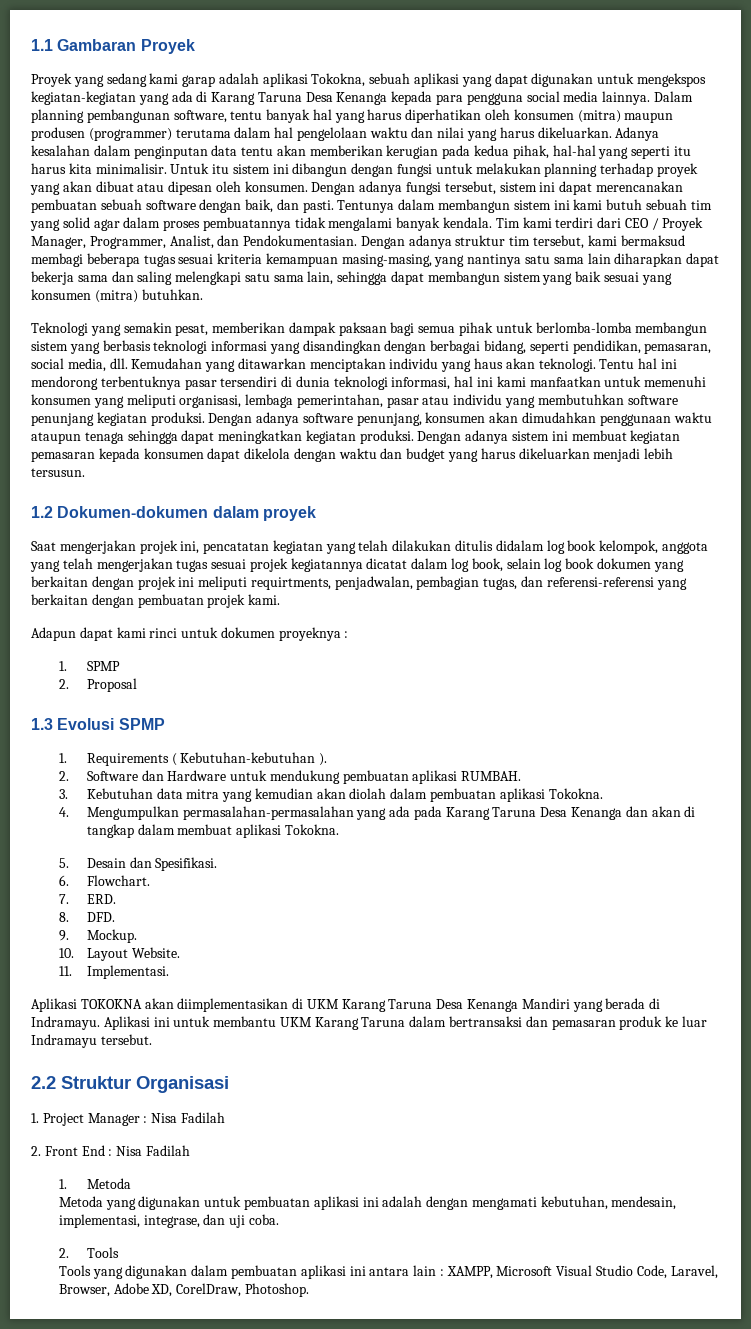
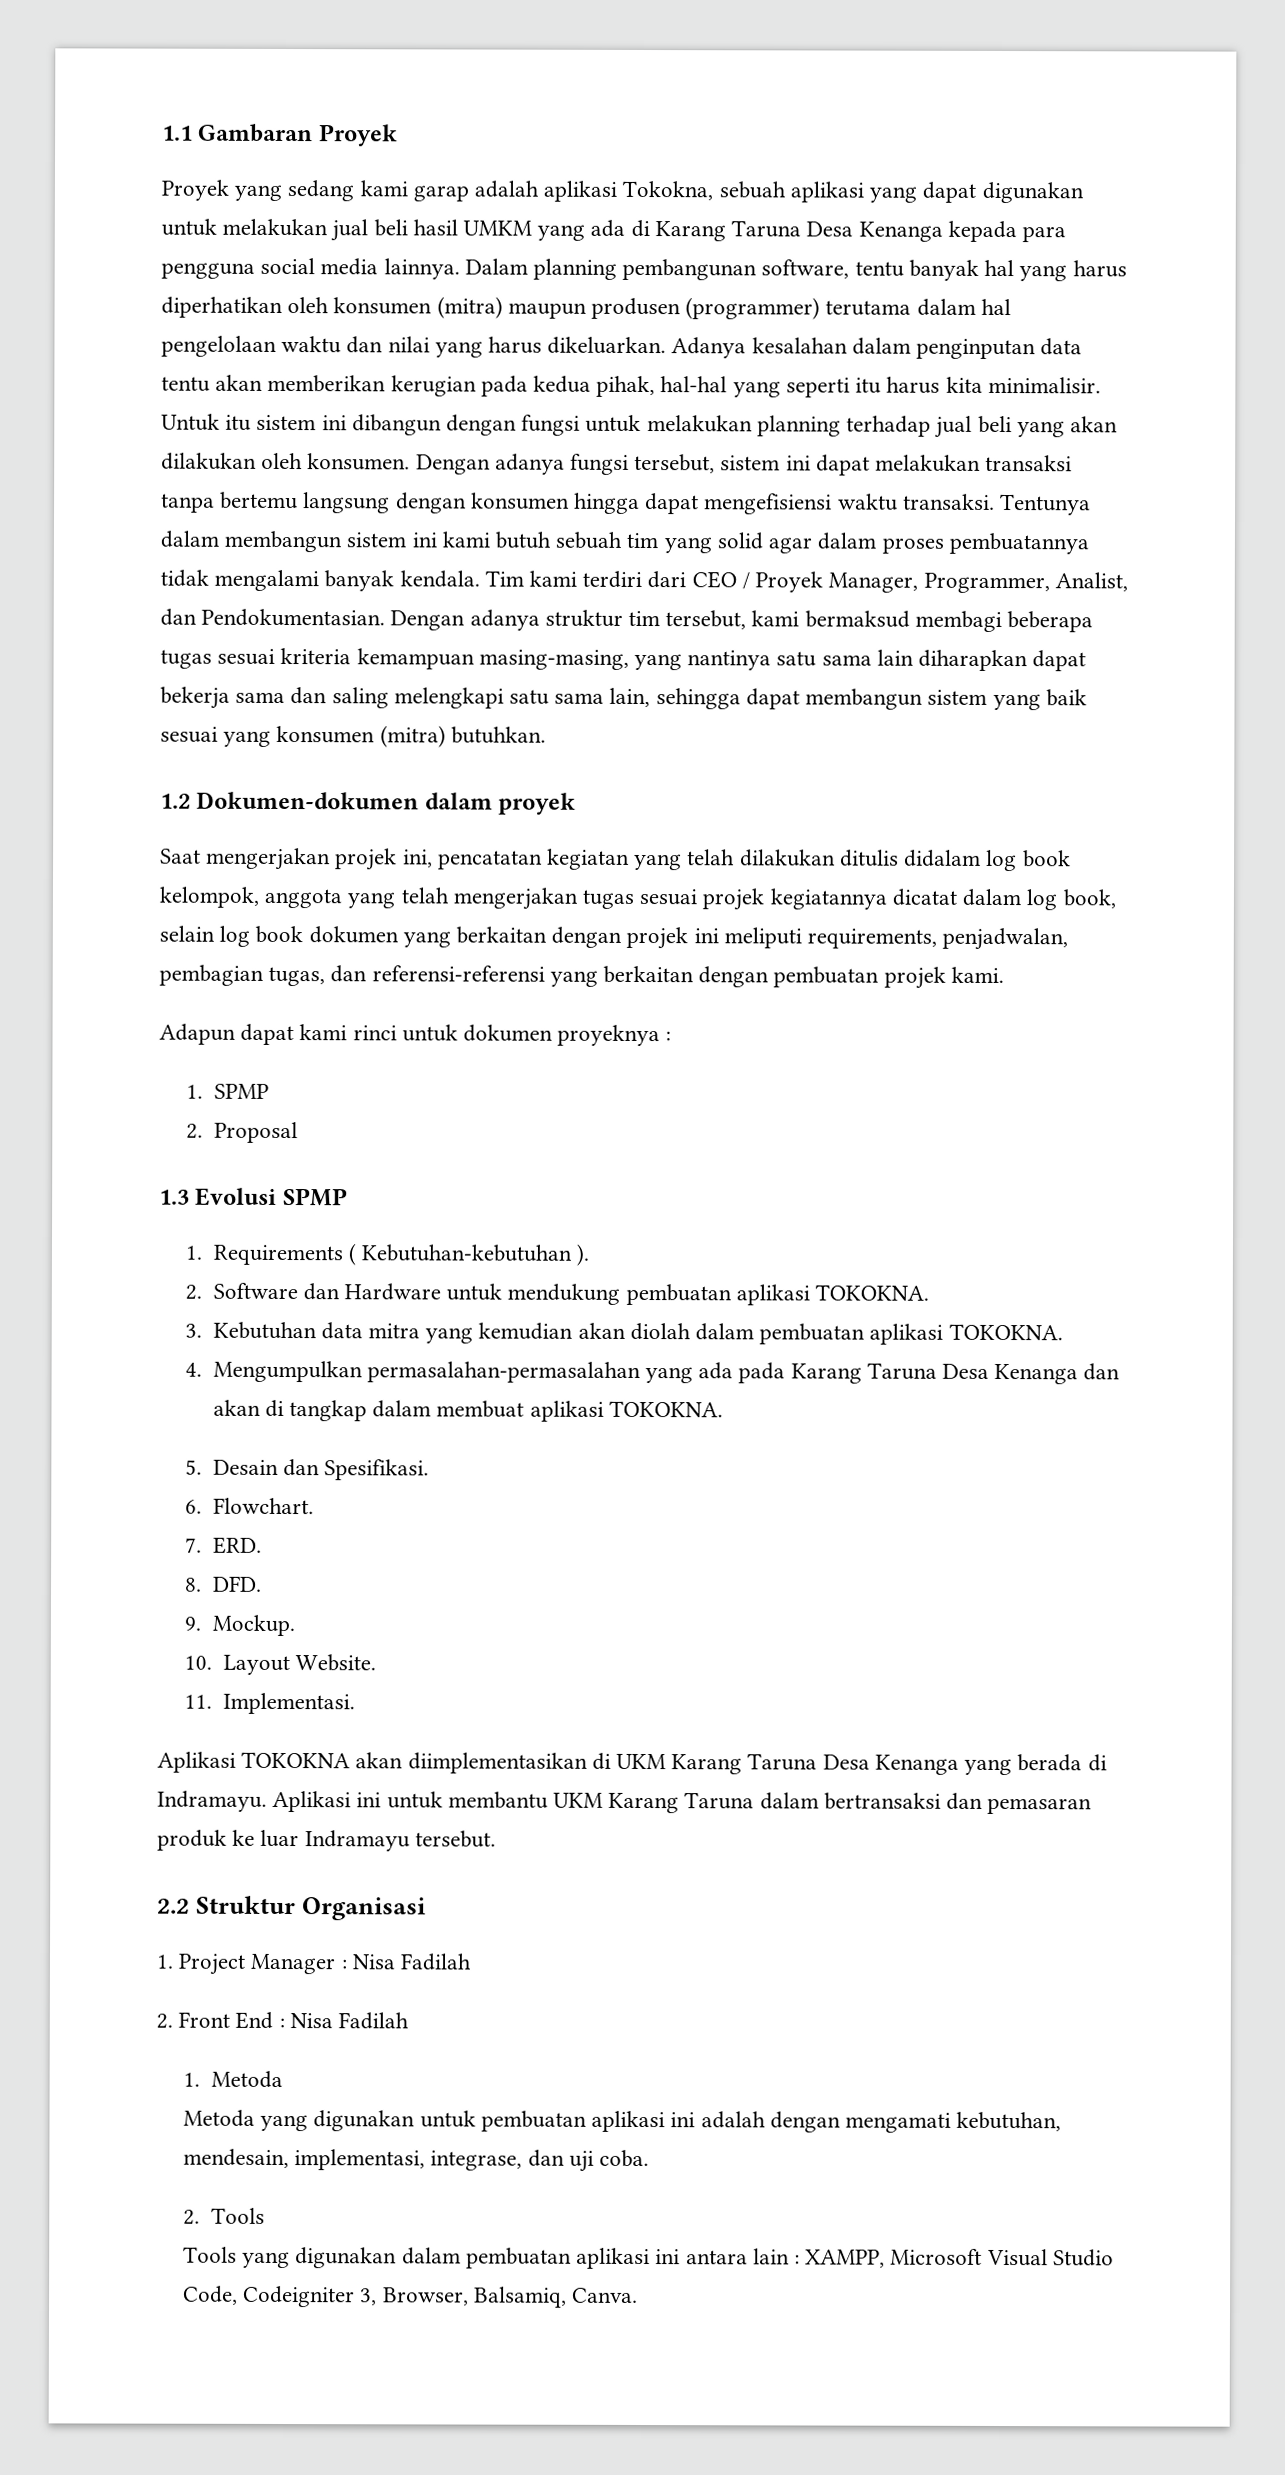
- Proyek yang sedang kami garap adalah aplikasi Tokokna, sebuah aplikasi yang dapat digunakan untuk mengekspos kegiatan-kegiatan yang ada di Karang Taruna Desa Kenanga kepada para pengguna social media lainnya.
+ Proyek yang sedang kami garap adalah aplikasi Tokokna, sebuah aplikasi yang dapat digunakan untuk melakukan jual beli hasil UMKM yang ada di Karang Taruna Desa Kenanga kepada para pengguna social media lainnya.
- Untuk itu sistem ini dibangun dengan fungsi untuk melakukan planning terhadap proyek yang akan dibuat atau dipesan oleh konsumen.
+ Untuk itu sistem ini dibangun dengan fungsi untuk melakukan planning terhadap jual beli yang akan dilakukan oleh konsumen.
- Dengan adanya fungsi tersebut, sistem ini dapat merencanakan pembuatan sebuah software dengan baik, dan pasti.
+ Dengan adanya fungsi tersebut, sistem ini dapat melakukan transaksi tanpa bertemu langsung dengan konsumen hingga dapat mengefisiensi waktu transaksi.
- Teknologi yang semakin pesat, memberikan dampak paksaan bagi semua pihak untuk berlomba-lomba membangun sistem yang berbasis teknologi informasi yang disandingkan dengan berbagai bidang, seperti pendidikan, pemasaran, social media, dll. Kemudahan yang ditawarkan menciptakan individu yang haus akan teknologi. Tentu hal ini mendorong terbentuknya pasar tersendiri di dunia teknologi informasi, hal ini kami manfaatkan untuk memenuhi konsumen yang meliputi organisasi, lembaga pemerintahan, pasar atau individu yang membutuhkan software penunjang kegiatan produksi. Dengan adanya software penunjang, konsumen akan dimudahkan penggunaan waktu ataupun tenaga sehingga dapat meningkatkan kegiatan produksi. Dengan adanya sistem ini membuat kegiatan pemasaran kepada konsumen dapat dikelola dengan waktu dan budget yang harus dikeluarkan menjadi lebih tersusun.
- Saat mengerjakan projek ini, pencatatan kegiatan yang telah dilakukan ditulis didalam log book kelompok, anggota yang telah mengerjakan tugas sesuai projek kegiatannya dicatat dalam log book, selain log book dokumen yang berkaitan dengan projek ini meliputi requirtments, penjadwalan, pembagian tugas, dan referensi-referensi yang berkaitan dengan pembuatan projek kami.
+ Saat mengerjakan projek ini, pencatatan kegiatan yang telah dilakukan ditulis didalam log book kelompok, anggota yang telah mengerjakan tugas sesuai projek kegiatannya dicatat dalam log book, selain log book dokumen yang berkaitan dengan projek ini meliputi requirements, penjadwalan, pembagian tugas, dan referensi-referensi yang berkaitan dengan pembuatan projek kami.
- 2. Software dan Hardware untuk mendukung pembuatan aplikasi RUMBAH.
+ 2. Software dan Hardware untuk mendukung pembuatan aplikasi TOKOKNA.
- 3. Kebutuhan data mitra yang kemudian akan diolah dalam pembuatan aplikasi Tokokna.
+ 3. Kebutuhan data mitra yang kemudian akan diolah dalam pembuatan aplikasi TOKOKNA.
- 4. Mengumpulkan permasalahan-permasalahan yang ada pada Karang Taruna Desa Kenanga dan akan di tangkap dalam membuat aplikasi Tokokna.
+ 4. Mengumpulkan permasalahan-permasalahan yang ada pada Karang Taruna Desa Kenanga dan akan di tangkap dalam membuat aplikasi TOKOKNA.
- Aplikasi TOKOKNA akan diimplementasikan di UKM Karang Taruna Desa Kenanga Mandiri yang berada di Indramayu.
+ Aplikasi TOKOKNA akan diimplementasikan di UKM Karang Taruna Desa Kenanga yang berada di Indramayu.
- Tools yang digunakan dalam pembuatan aplikasi ini antara lain : XAMPP, Microsoft Visual Studio Code, Laravel, Browser, Adobe XD, CorelDraw, Photoshop.
+ Tools yang digunakan dalam pembuatan aplikasi ini antara lain : XAMPP, Microsoft Visual Studio Code, Codeigniter 3, Browser, Balsamiq, Canva.

